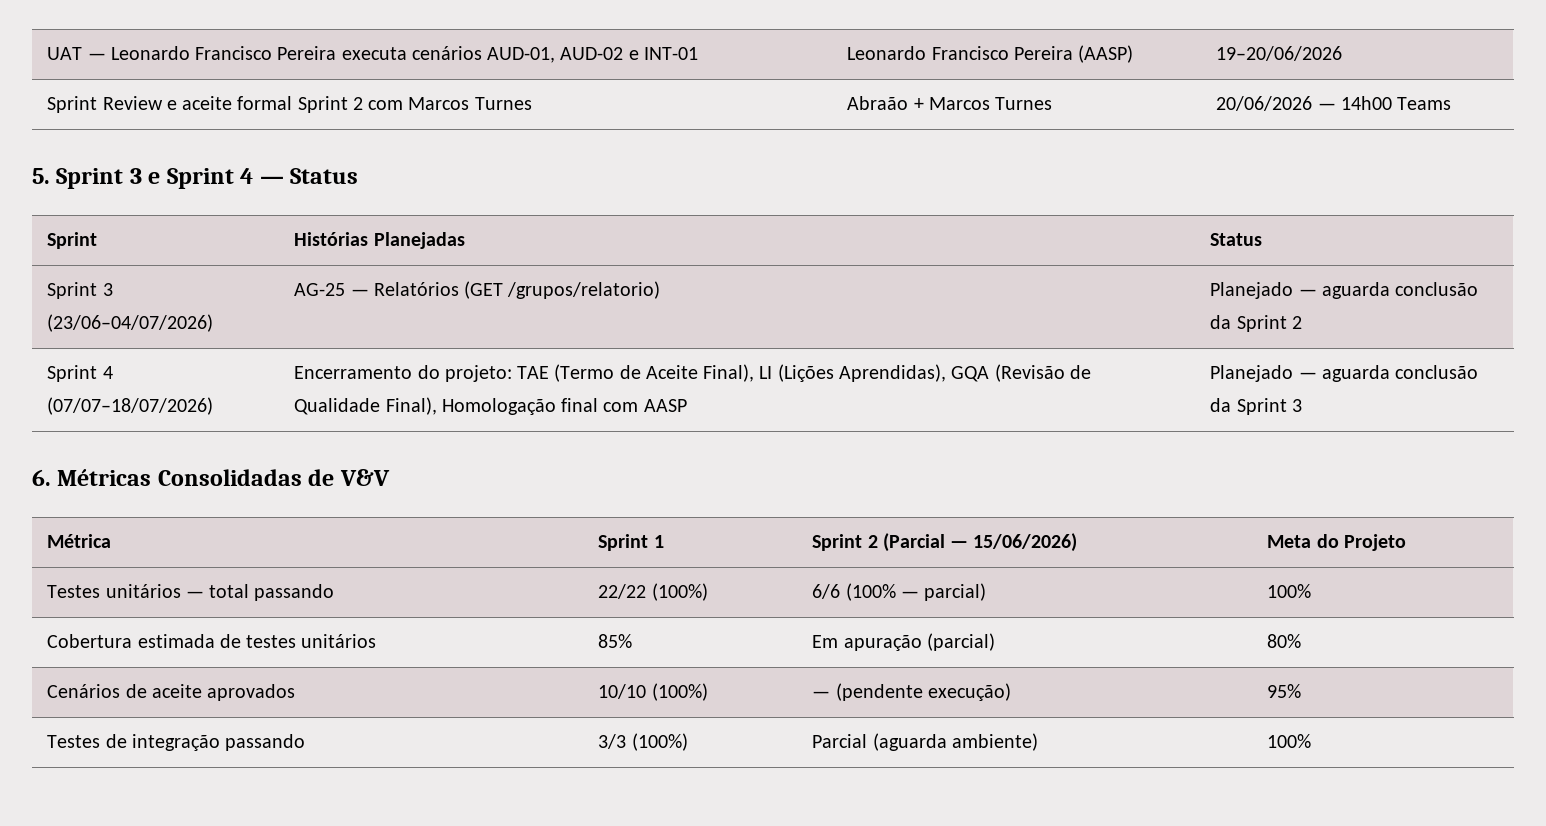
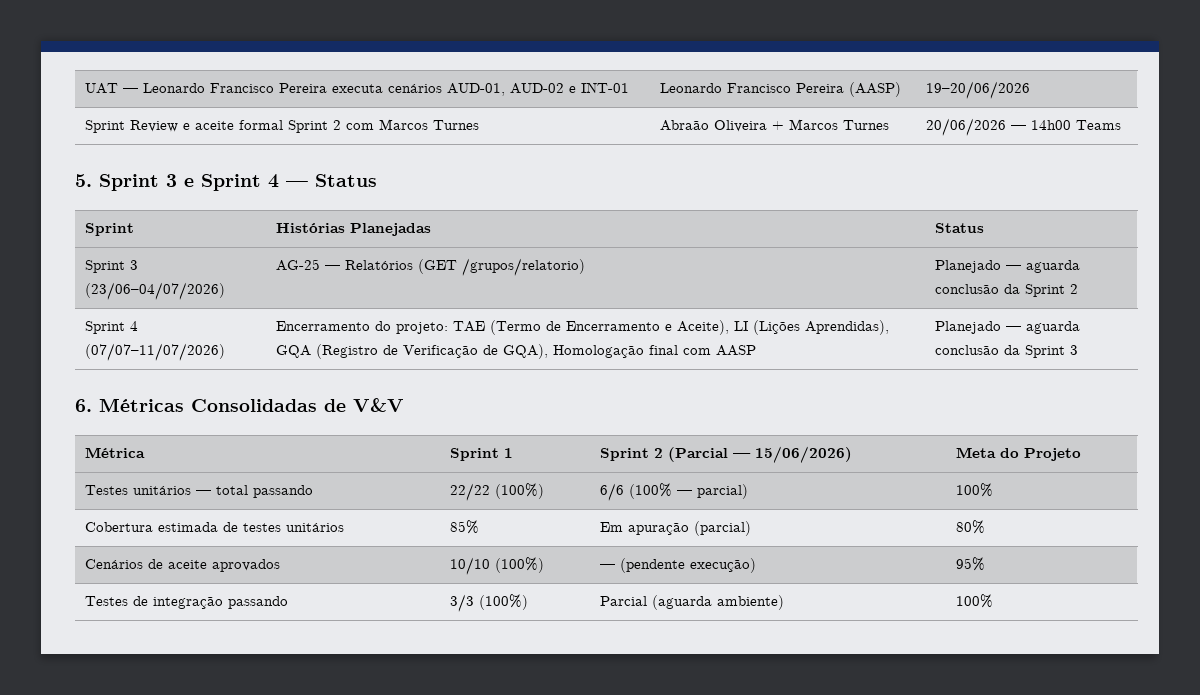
- Sprint Review e aceite formal Sprint 2 com Marcos Turnes | Abraão + Marcos Turnes | 20/06/2026 — 14h00 Teams
+ Sprint Review e aceite formal Sprint 2 com Marcos Turnes | Abraão Oliveira + Marcos Turnes | 20/06/2026 — 14h00 Teams
- Sprint 4 (07/07–18/07/2026) | Encerramento do projeto: TAE (Termo de Aceite Final), LI (Lições Aprendidas), GQA (Revisão de Qualidade Final), Homologação final com AASP | Planejado — aguarda conclusão da Sprint 3
+ Sprint 4 (07/07–11/07/2026) | Encerramento do projeto: TAE (Termo de Encerramento e Aceite), LI (Lições Aprendidas), GQA (Registro de Verificação de GQA), Homologação final com AASP | Planejado — aguarda conclusão da Sprint 3

